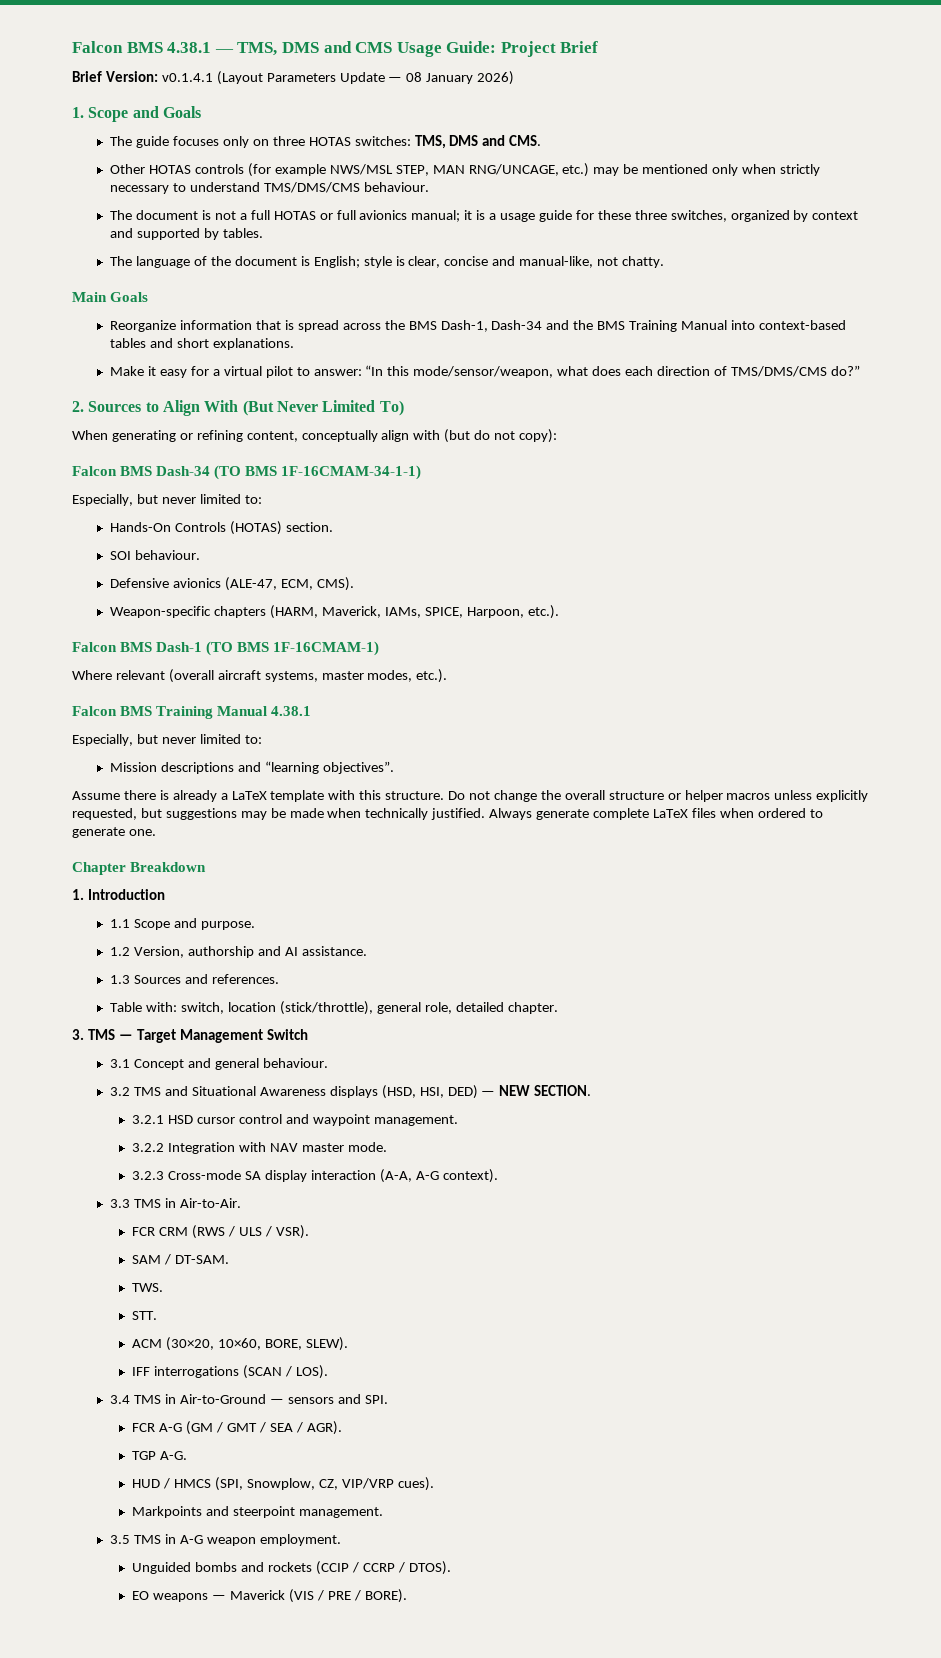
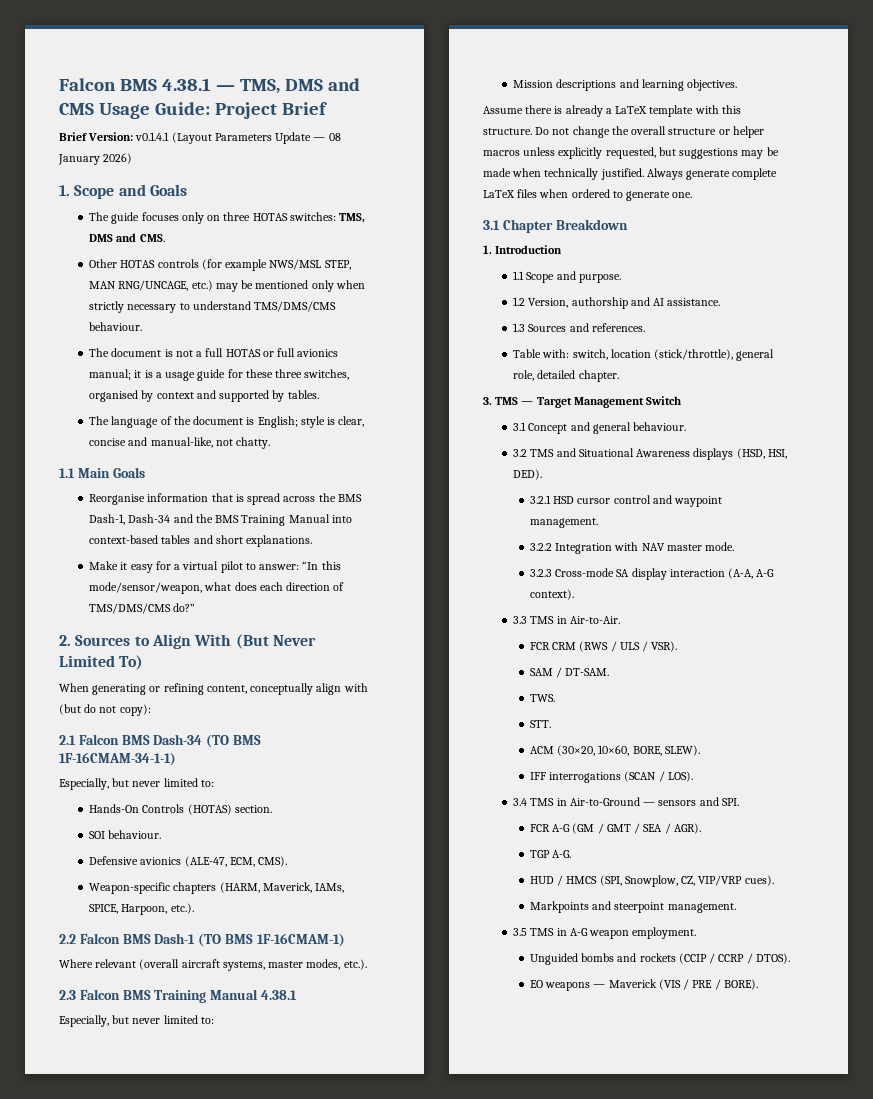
- The document is not a full HOTAS or full avionics manual; it is a usage guide for these three switches, organized by context and supported by tables.
+ The document is not a full HOTAS or full avionics manual; it is a usage guide for these three switches, organised by context and supported by tables.
- Main Goals
+ 1.1 Main Goals
- Reorganize information that is spread across the BMS Dash-1, Dash-34 and the BMS Training Manual into context-based tables and short explanations.
+ Reorganise information that is spread across the BMS Dash-1, Dash-34 and the BMS Training Manual into context-based tables and short explanations.
- Falcon BMS Dash-34 (TO BMS 1F-16CMAM-34-1-1)
+ 2.1 Falcon BMS Dash-34 (TO BMS 1F-16CMAM-34-1-1)
- Falcon BMS Dash-1 (TO BMS 1F-16CMAM-1)
+ 2.2 Falcon BMS Dash-1 (TO BMS 1F-16CMAM-1)
- Falcon BMS Training Manual 4.38.1
+ 2.3 Falcon BMS Training Manual 4.38.1
- Mission descriptions and “learning objectives”.
+ Mission descriptions and learning objectives.
- Chapter Breakdown
+ 3.1 Chapter Breakdown
- 3.2 TMS and Situational Awareness displays (HSD, HSI, DED) — NEW SECTION.
+ 3.2 TMS and Situational Awareness displays (HSD, HSI, DED).

